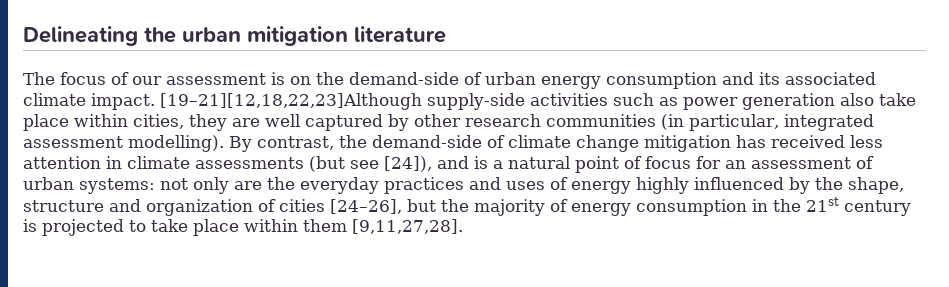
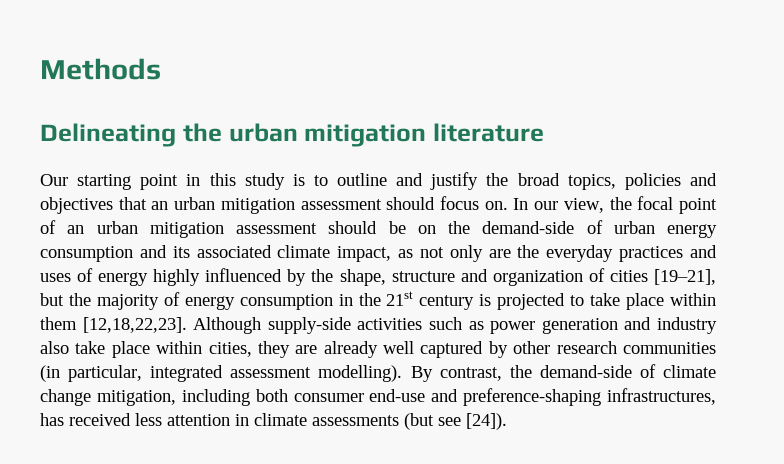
+ Methods
- The focus of our assessment is on the demand-side of urban energy consumption and its associated climate impact. [19–21][12,18,22,23]Although supply-side activities such as power generation also take place within cities, they are well captured by other research communities (in particular, integrated assessment modelling). By contrast, the demand-side of climate change mitigation has received less attention in climate assessments (but see [24]), and is a natural point of focus for an assessment of urban systems: not only are the everyday practices and uses of energy highly influenced by the shape, structure and organization of cities [24–26], but the majority of energy consumption in the 21st century is projected to take place within them [9,11,27,28].
+ Our starting point in this study is to outline and justify the broad topics, policies and objectives that an urban mitigation assessment should focus on. In our view, the focal point of an urban mitigation assessment should be on the demand-side of urban energy consumption and its associated climate impact, as not only are the everyday practices and uses of energy highly influenced by the shape, structure and organization of cities [19–21], but the majority of energy consumption in the 21st century is projected to take place within them [12,18,22,23]. Although supply-side activities such as power generation and industry also take place within cities, they are already well captured by other research communities (in particular, integrated assessment modelling). By contrast, the demand-side of climate change mitigation, including both consumer end-use and preference-shaping infrastructures, has received less attention in climate assessments (but see [24]).

